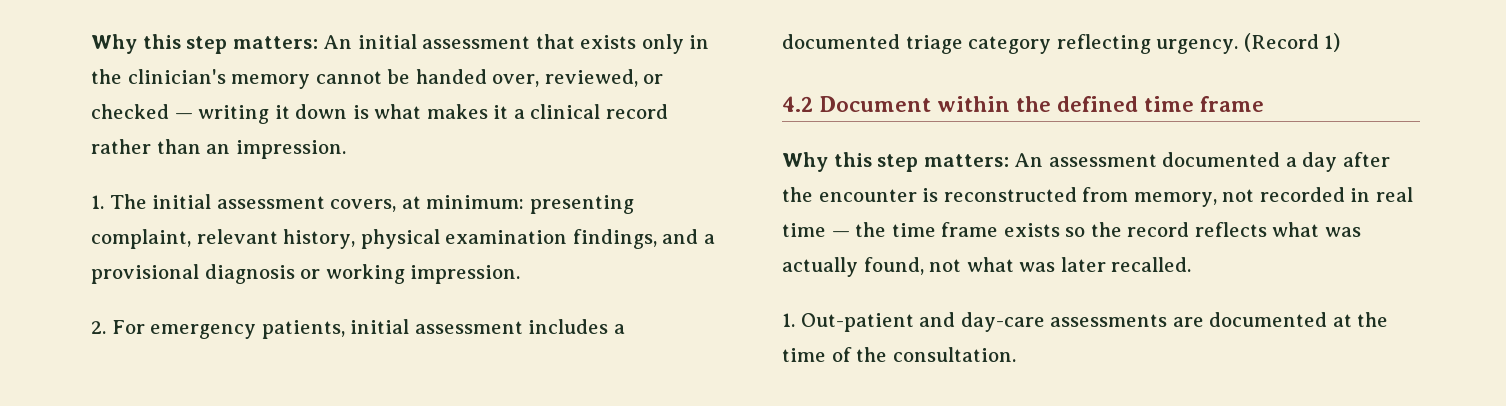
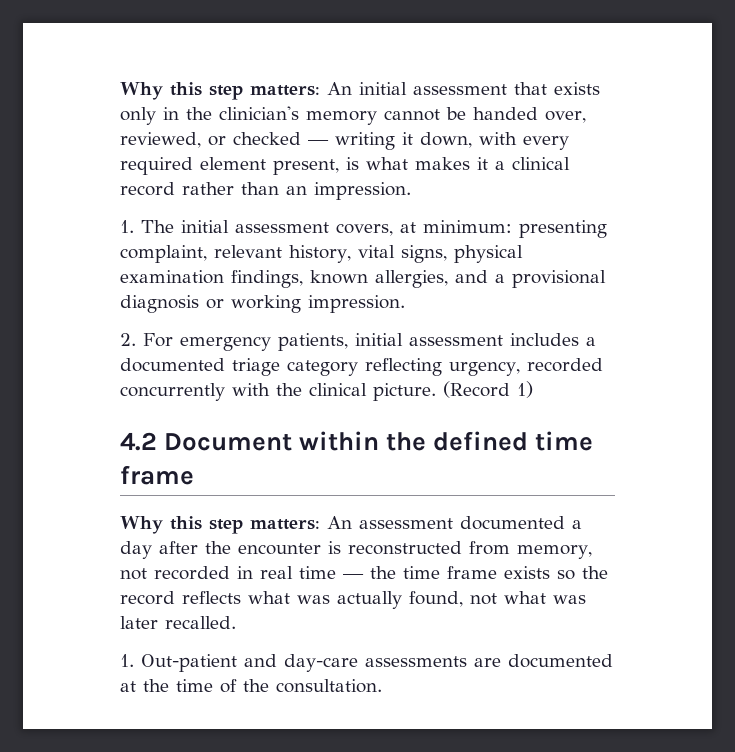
- Why this step matters: An initial assessment that exists only in the clinician's memory cannot be handed over, reviewed, or checked — writing it down is what makes it a clinical record rather than an impression.
+ Why this step matters: An initial assessment that exists only in the clinician's memory cannot be handed over, reviewed, or checked — writing it down, with every required element present, is what makes it a clinical record rather than an impression.
- 1. The initial assessment covers, at minimum: presenting complaint, relevant history, physical examination findings, and a provisional diagnosis or working impression.
+ 1. The initial assessment covers, at minimum: presenting complaint, relevant history, vital signs, physical examination findings, known allergies, and a provisional diagnosis or working impression.
- 2. For emergency patients, initial assessment includes a documented triage category reflecting urgency.
+ 2. For emergency patients, initial assessment includes a documented triage category reflecting urgency, recorded concurrently with the clinical picture.

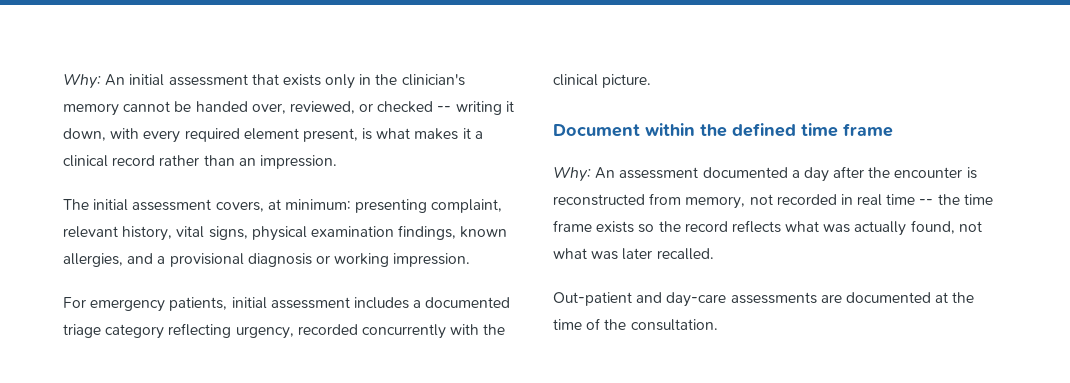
- Why this step matters: An initial assessment that exists only in the clinician's memory cannot be handed over, reviewed, or checked — writing it down, with every required element present, is what makes it a clinical record rather than an impression.
+ Why: An initial assessment that exists only in the clinician's memory cannot be handed over, reviewed, or checked -- writing it down, with every required element present, is what makes it a clinical record rather than an impression.
- 1. The initial assessment covers, at minimum: presenting complaint, relevant history, vital signs, physical examination findings, known allergies, and a provisional diagnosis or working impression.
+ The initial assessment covers, at minimum: presenting complaint, relevant history, vital signs, physical examination findings, known allergies, and a provisional diagnosis or working impression.
- 2. For emergency patients, initial assessment includes a documented triage category reflecting urgency, recorded concurrently with the clinical picture. (Record 1)
- 4.2 Document within the defined time frame
+ For emergency patients, initial assessment includes a documented triage category reflecting urgency, recorded concurrently with the clinical picture.
+ Document within the defined time frame
- Why this step matters: An assessment documented a day after the encounter is reconstructed from memory, not recorded in real time — the time frame exists so the record reflects what was actually found, not what was later recalled.
+ Why: An assessment documented a day after the encounter is reconstructed from memory, not recorded in real time -- the time frame exists so the record reflects what was actually found, not what was later recalled.
- 1. Out-patient and day-care assessments are documented at the time of the consultation.
+ Out-patient and day-care assessments are documented at the time of the consultation.

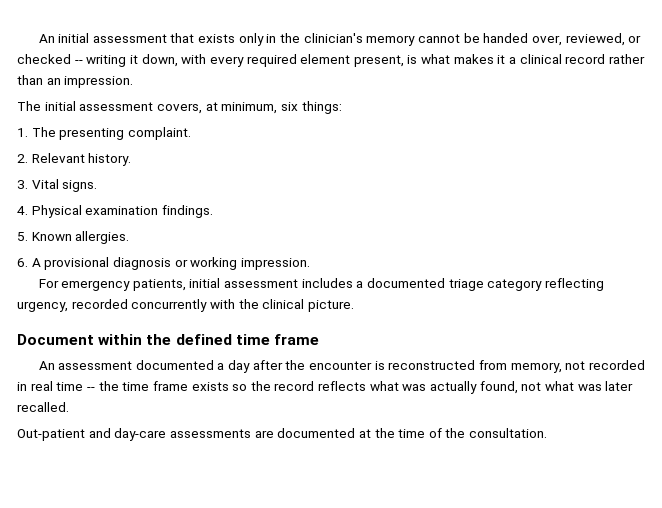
- Why: An initial assessment that exists only in the clinician's memory cannot be handed over, reviewed, or checked -- writing it down, with every required element present, is what makes it a clinical record rather than an impression.
+ An initial assessment that exists only in the clinician's memory cannot be handed over, reviewed, or checked -- writing it down, with every required element present, is what makes it a clinical record rather than an impression.
- The initial assessment covers, at minimum: presenting complaint, relevant history, vital signs, physical examination findings, known allergies, and a provisional diagnosis or working impression.
+ The initial assessment covers, at minimum, six things:
+ 1. The presenting complaint.
+ 2. Relevant history.
+ 3. Vital signs.
+ 4. Physical examination findings.
+ 5. Known allergies.
+ 6. A provisional diagnosis or working impression.
- Why: An assessment documented a day after the encounter is reconstructed from memory, not recorded in real time -- the time frame exists so the record reflects what was actually found, not what was later recalled.
+ An assessment documented a day after the encounter is reconstructed from memory, not recorded in real time -- the time frame exists so the record reflects what was actually found, not what was later recalled.

